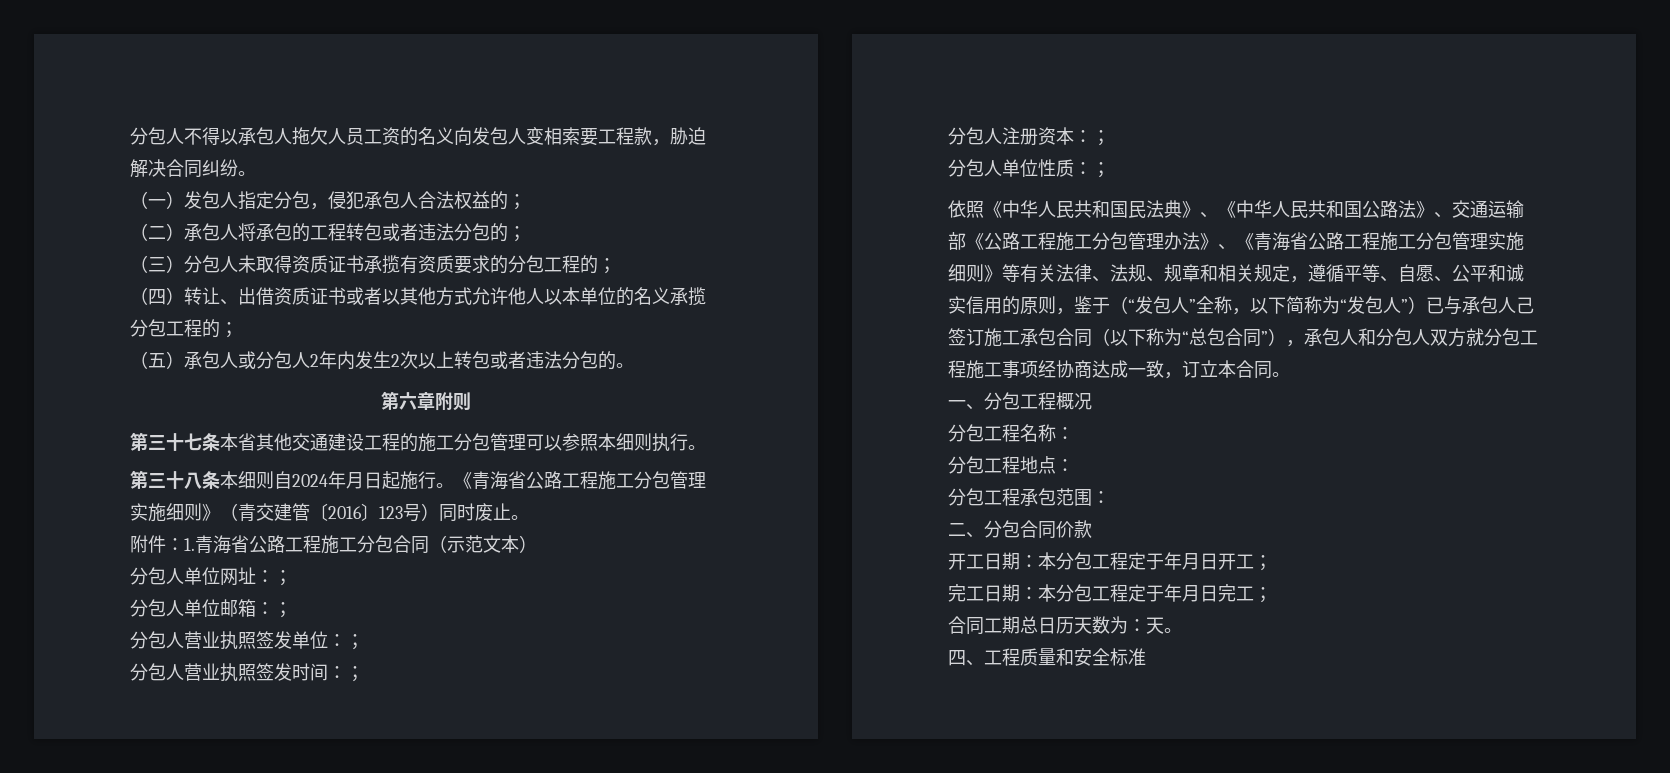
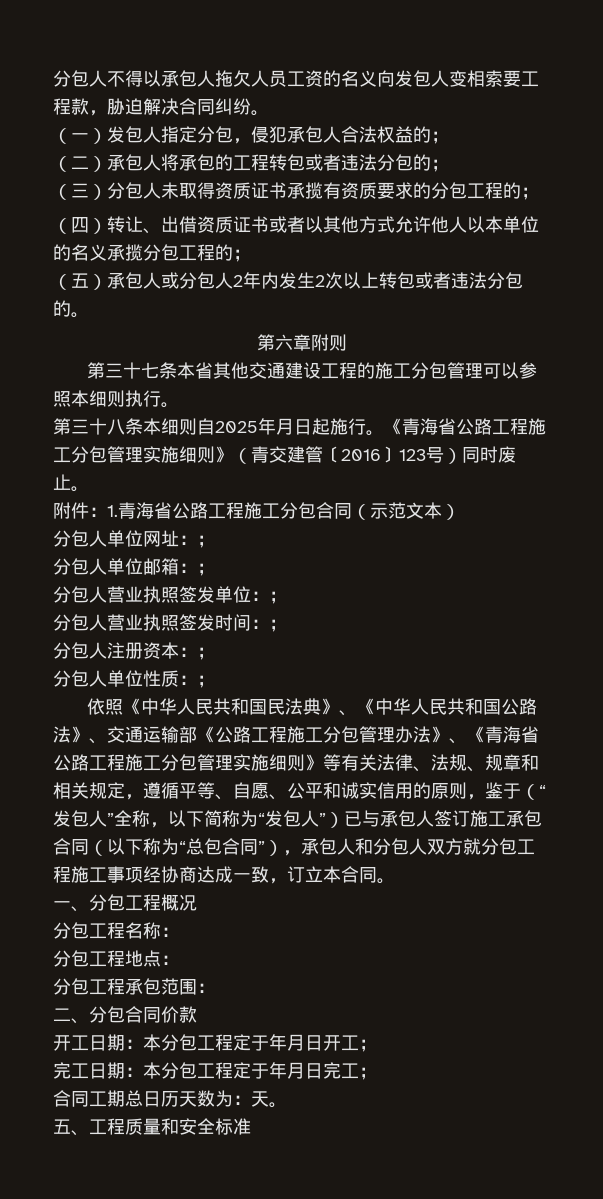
- 第三十八条本细则自2024年月日起施行。
+ 第三十八条本细则自2025年月日起施行。
- 依照《中华人民共和国民法典》、《中华人民共和国公路法》、交通运输部《公路工程施工分包管理办法》、《青海省公路工程施工分包管理实施细则》等有关法律、法规、规章和相关规定，遵循平等、自愿、公平和诚实信用的原则，鉴于（“发包人”全称，以下简称为“发包人”）已与承包人己签订施工承包合同（以下称为“总包合同”），承包人和分包人双方就分包工程施工事项经协商达成一致，订立本合同。
+ 依照《中华人民共和国民法典》、《中华人民共和国公路法》、交通运输部《公路工程施工分包管理办法》、《青海省公路工程施工分包管理实施细则》等有关法律、法规、规章和相关规定，遵循平等、自愿、公平和诚实信用的原则，鉴于（“发包人”全称，以下简称为“发包人”）已与承包人签订施工承包合同（以下称为“总包合同”），承包人和分包人双方就分包工程施工事项经协商达成一致，订立本合同。
- 四、工程质量和安全标准
+ 五、工程质量和安全标准

